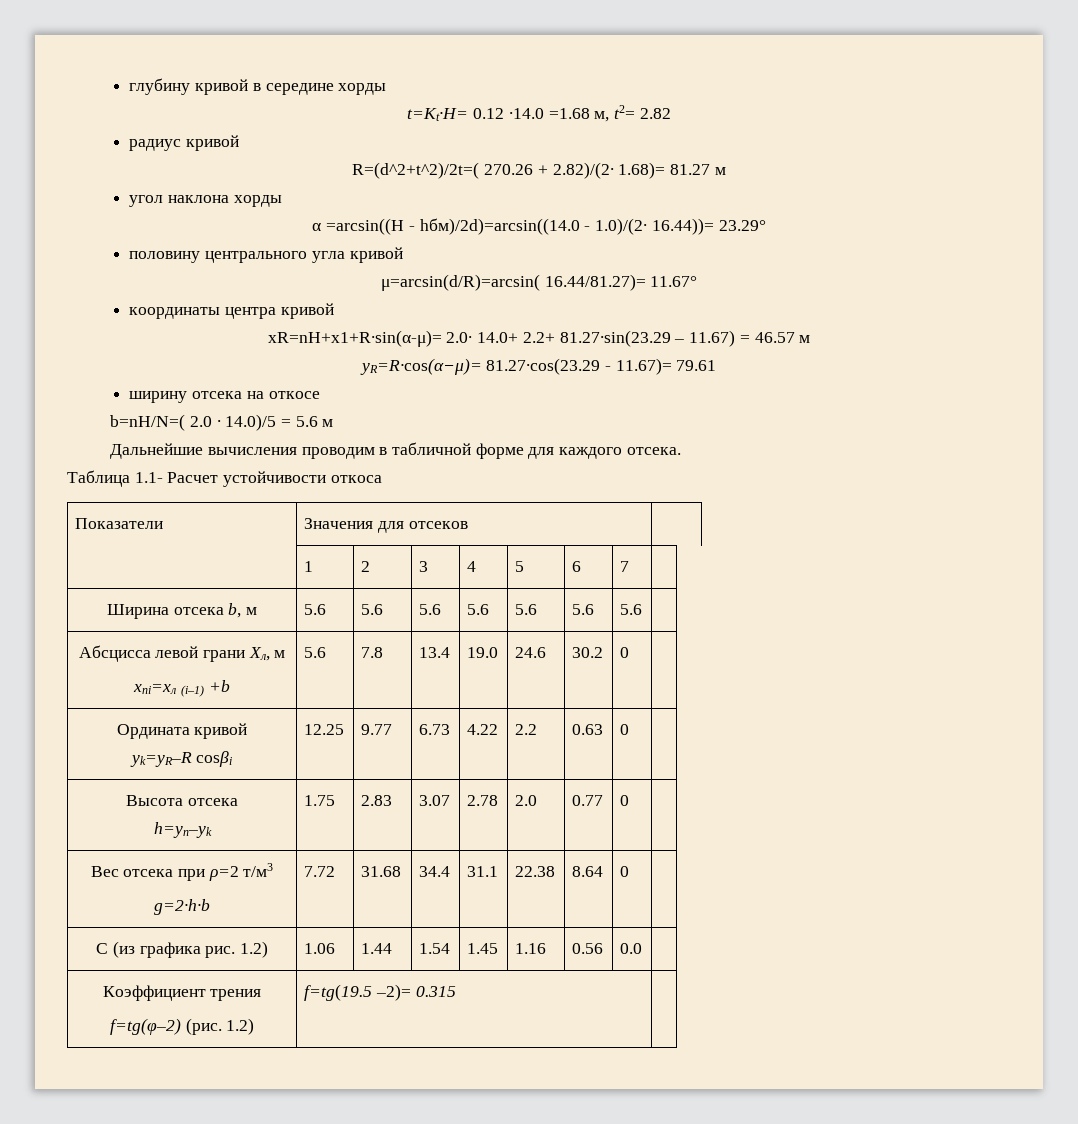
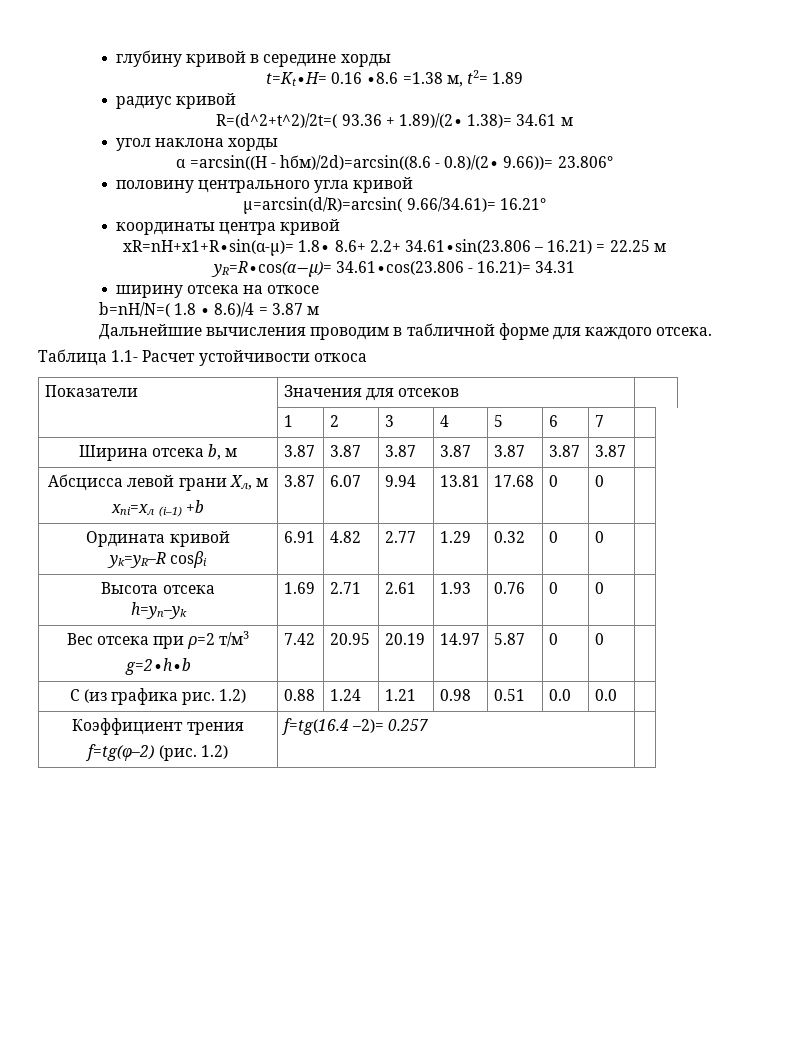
- t=Kt∙H= 0.12 ∙14.0 =1.68 м, t2= 2.82
+ t=Kt∙H= 0.16 ∙8.6 =1.38 м, t2= 1.89
- R=(d^2+t^2)/2t=( 270.26 + 2.82)/(2∙ 1.68)= 81.27 м
+ R=(d^2+t^2)/2t=( 93.36 + 1.89)/(2∙ 1.38)= 34.61 м
- α =arcsin((H - hбм)/2d)=arcsin((14.0 - 1.0)/(2∙ 16.44))= 23.29°
+ α =arcsin((H - hбм)/2d)=arcsin((8.6 - 0.8)/(2∙ 9.66))= 23.806°
- μ=arcsin(d/R)=arcsin( 16.44/81.27)= 11.67°
+ μ=arcsin(d/R)=arcsin( 9.66/34.61)= 16.21°
- xR=nH+x1+R∙sin(α-μ)= 2.0∙ 14.0+ 2.2+ 81.27∙sin(23.29 – 11.67) = 46.57 м
- yR=R∙cos(α−μ)= 81.27∙cos(23.29 - 11.67)= 79.61
+ xR=nH+x1+R∙sin(α-μ)= 1.8∙ 8.6+ 2.2+ 34.61∙sin(23.806 – 16.21) = 22.25 м
+ yR=R∙cos(α−μ)= 34.61∙cos(23.806 - 16.21)= 34.31
- b=nH/N=( 2.0 ∙ 14.0)/5 = 5.6 м
+ b=nH/N=( 1.8 ∙ 8.6)/4 = 3.87 м
- Ширина отсека b, м | 5.6 | 5.6 | 5.6 | 5.6 | 5.6 | 5.6 | 5.6 |
+ Ширина отсека b, м | 3.87 | 3.87 | 3.87 | 3.87 | 3.87 | 3.87 | 3.87 |
  Абсцисса левой грани Xл, м
- xni=xл (i–1) +b | 5.6 | 7.8 | 13.4 | 19.0 | 24.6 | 30.2 | 0 |
+ xni=xл (i–1) +b | 3.87 | 6.07 | 9.94 | 13.81 | 17.68 | 0 | 0 |
  Ордината кривой
- yk=yR–R cosβi | 12.25 | 9.77 | 6.73 | 4.22 | 2.2 | 0.63 | 0 |
+ yk=yR–R cosβi | 6.91 | 4.82 | 2.77 | 1.29 | 0.32 | 0 | 0 |
  Высота отсека
- h=yn–yk | 1.75 | 2.83 | 3.07 | 2.78 | 2.0 | 0.77 | 0 |
+ h=yn–yk | 1.69 | 2.71 | 2.61 | 1.93 | 0.76 | 0 | 0 |
  Вес отсека при ρ=2 т/м3
- g=2∙h∙b | 7.72 | 31.68 | 34.4 | 31.1 | 22.38 | 8.64 | 0 |
+ g=2∙h∙b | 7.42 | 20.95 | 20.19 | 14.97 | 5.87 | 0 | 0 |
- C (из графика рис. 1.2) | 1.06 | 1.44 | 1.54 | 1.45 | 1.16 | 0.56 | 0.0 |
+ C (из графика рис. 1.2) | 0.88 | 1.24 | 1.21 | 0.98 | 0.51 | 0.0 | 0.0 |
  Коэффициент трения
- f=tg(φ–2) (рис. 1.2) | f=tg(19.5 –2)= 0.315 |
+ f=tg(φ–2) (рис. 1.2) | f=tg(16.4 –2)= 0.257 |

